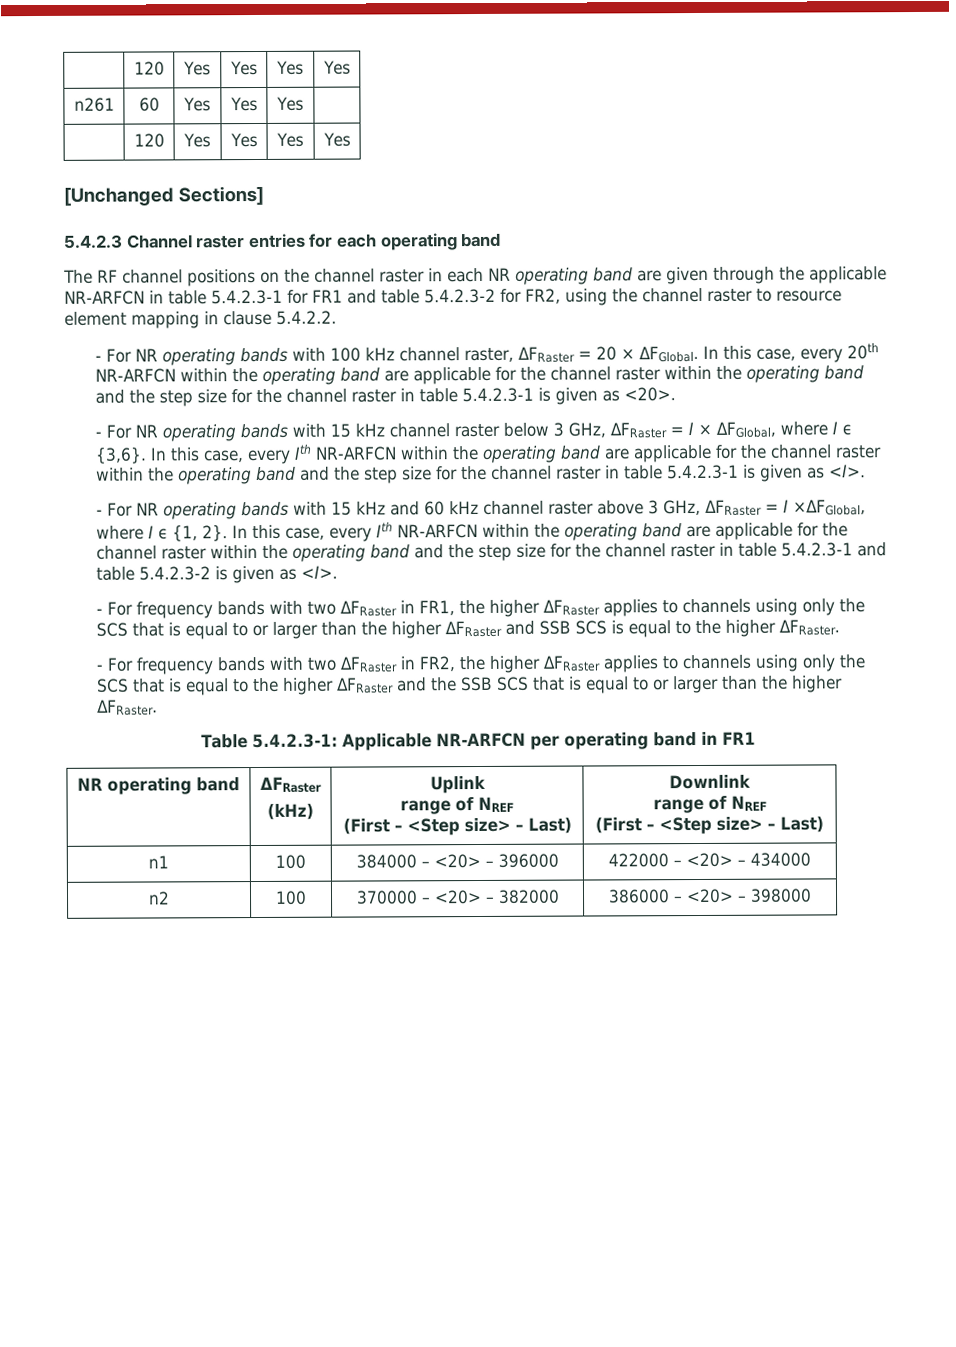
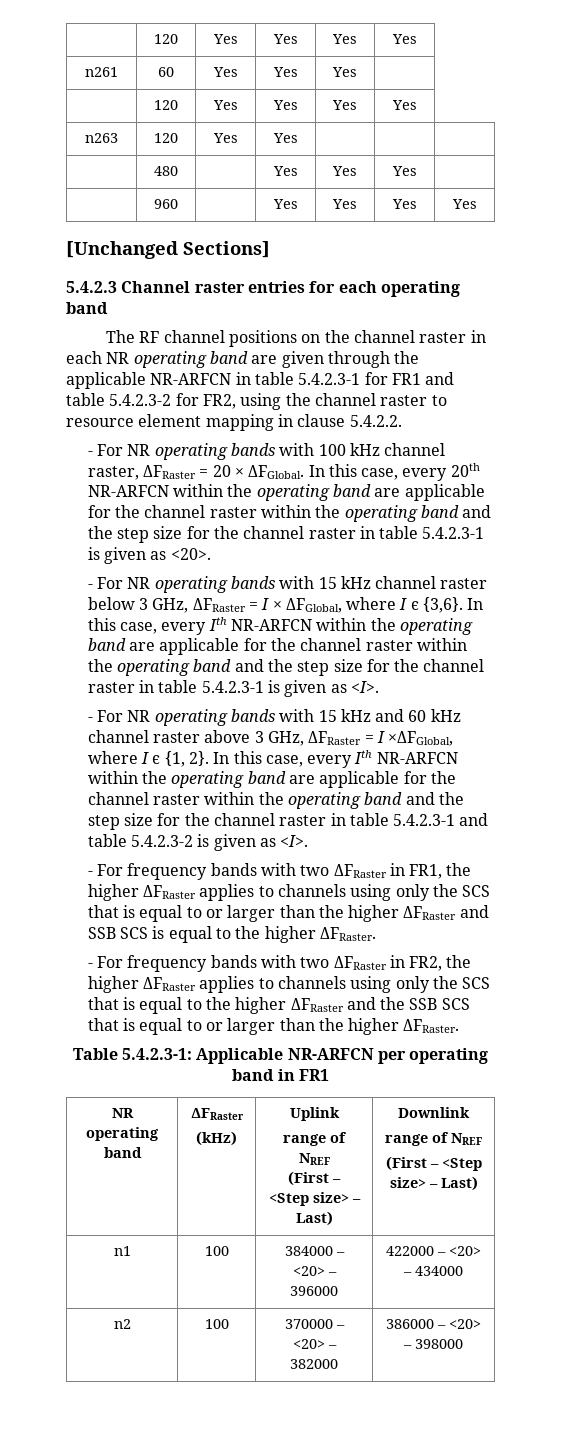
+ n263 | 120 | Yes | Yes | | |
+ | 480 | | Yes | Yes | Yes |
+ | 960 | | Yes | Yes | Yes | Yes

